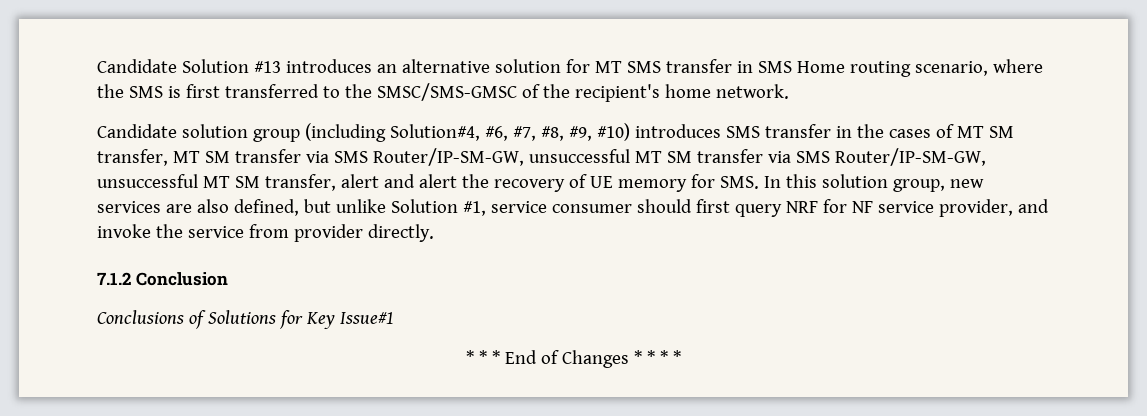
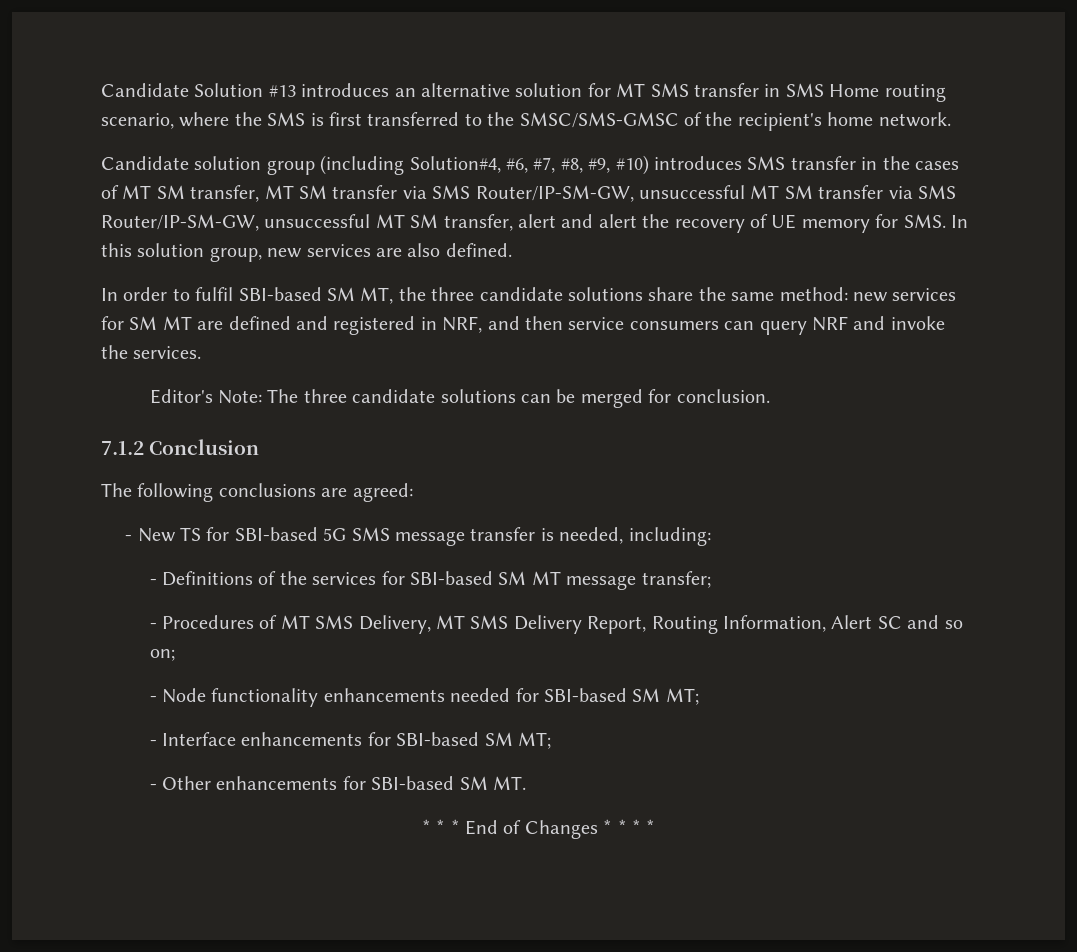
- Candidate solution group (including Solution#4, #6, #7, #8, #9, #10) introduces SMS transfer in the cases of MT SM transfer, MT SM transfer via SMS Router/IP-SM-GW, unsuccessful MT SM transfer via SMS Router/IP-SM-GW, unsuccessful MT SM transfer, alert and alert the recovery of UE memory for SMS. In this solution group, new services are also defined, but unlike Solution #1, service consumer should first query NRF for NF service provider, and invoke the service from provider directly.
+ Candidate solution group (including Solution#4, #6, #7, #8, #9, #10) introduces SMS transfer in the cases of MT SM transfer, MT SM transfer via SMS Router/IP-SM-GW, unsuccessful MT SM transfer via SMS Router/IP-SM-GW, unsuccessful MT SM transfer, alert and alert the recovery of UE memory for SMS. In this solution group, new services are also defined.
+ In order to fulfil SBI-based SM MT, the three candidate solutions share the same method: new services for SM MT are defined and registered in NRF, and then service consumers can query NRF and invoke the services.
+ Editor's Note: The three candidate solutions can be merged for conclusion.
  7.1.2 Conclusion
- Conclusions of Solutions for Key Issue#1
+ The following conclusions are agreed:
+ - New TS for SBI-based 5G SMS message transfer is needed, including:
+ - Definitions of the services for SBI-based SM MT message transfer;
+ - Procedures of MT SMS Delivery, MT SMS Delivery Report, Routing Information, Alert SC and so on;
+ - Node functionality enhancements needed for SBI-based SM MT;
+ - Interface enhancements for SBI-based SM MT;
+ - Other enhancements for SBI-based SM MT.

